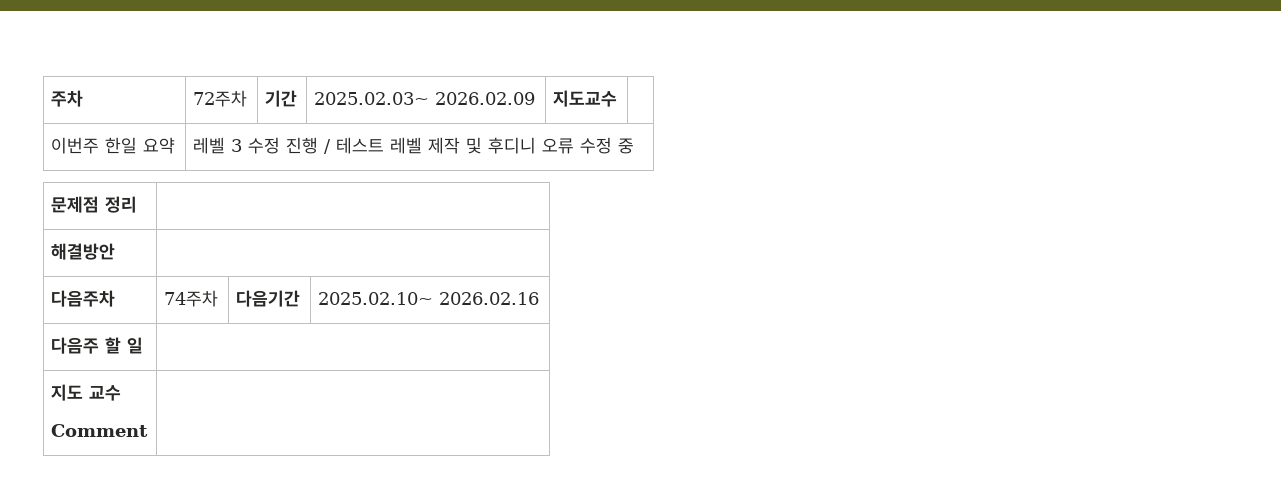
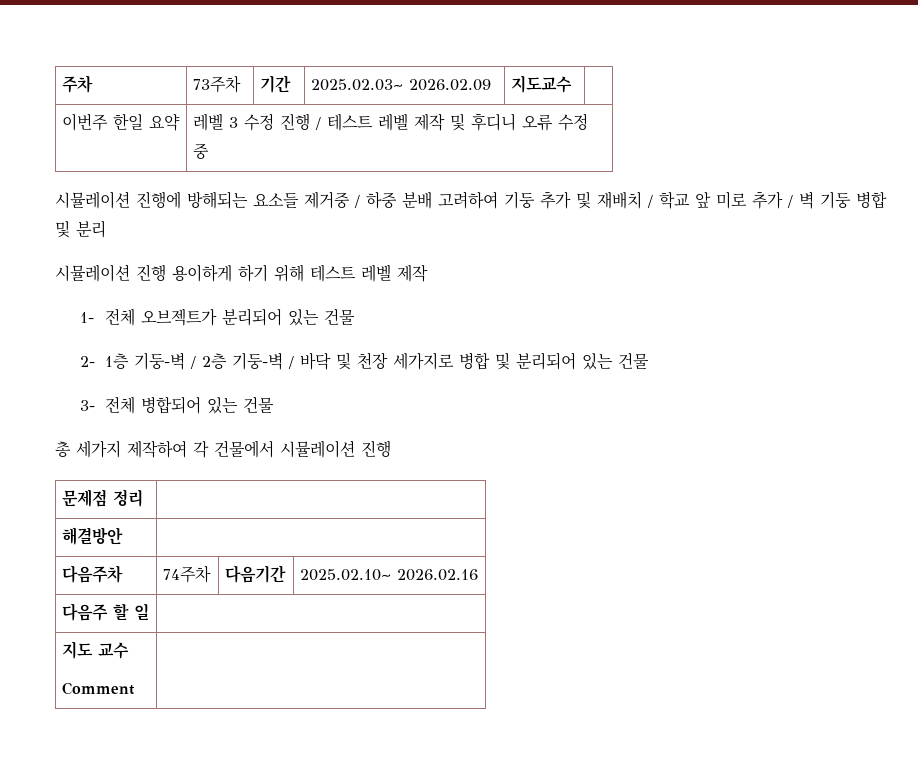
- 주차 | 72주차 | 기간 | 2025.02.03~ 2026.02.09 | 지도교수 |
+ 주차 | 73주차 | 기간 | 2025.02.03~ 2026.02.09 | 지도교수 |
+ 시뮬레이션 진행에 방해되는 요소들 제거중 / 하중 분배 고려하여 기둥 추가 및 재배치 / 학교 앞 미로 추가 / 벽 기둥 병합 및 분리
+ 시뮬레이션 진행 용이하게 하기 위해 테스트 레벨 제작
+ 1- 전체 오브젝트가 분리되어 있는 건물
+ 2- 1층 기둥-벽 / 2층 기둥-벽 / 바닥 및 천장 세가지로 병합 및 분리되어 있는 건물
+ 3- 전체 병합되어 있는 건물
+ 총 세가지 제작하여 각 건물에서 시뮬레이션 진행

